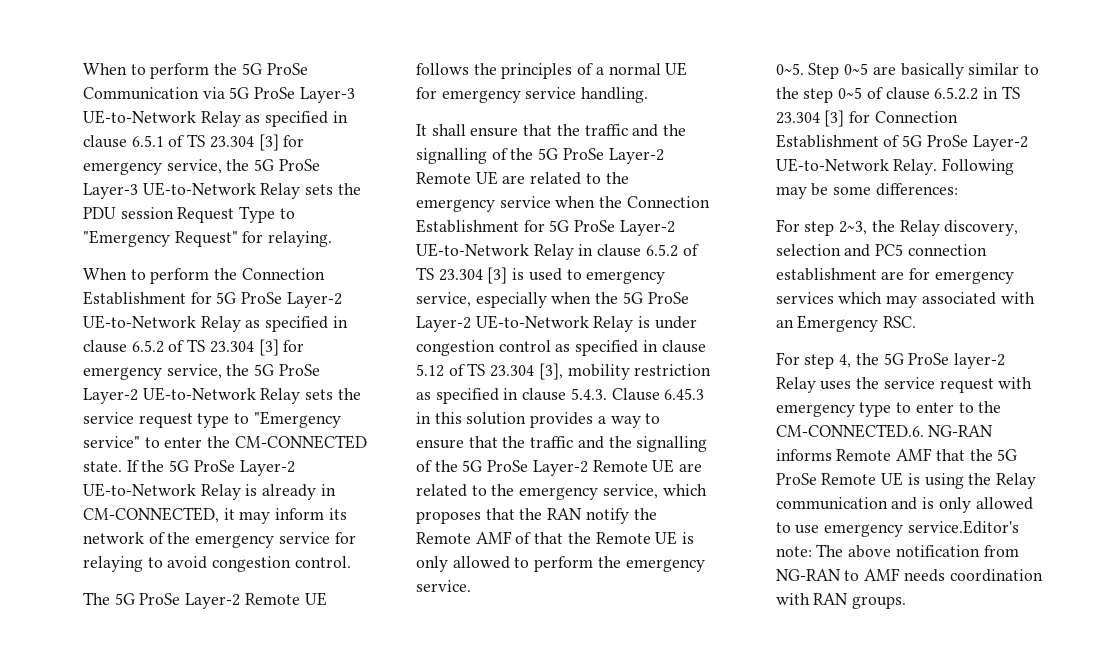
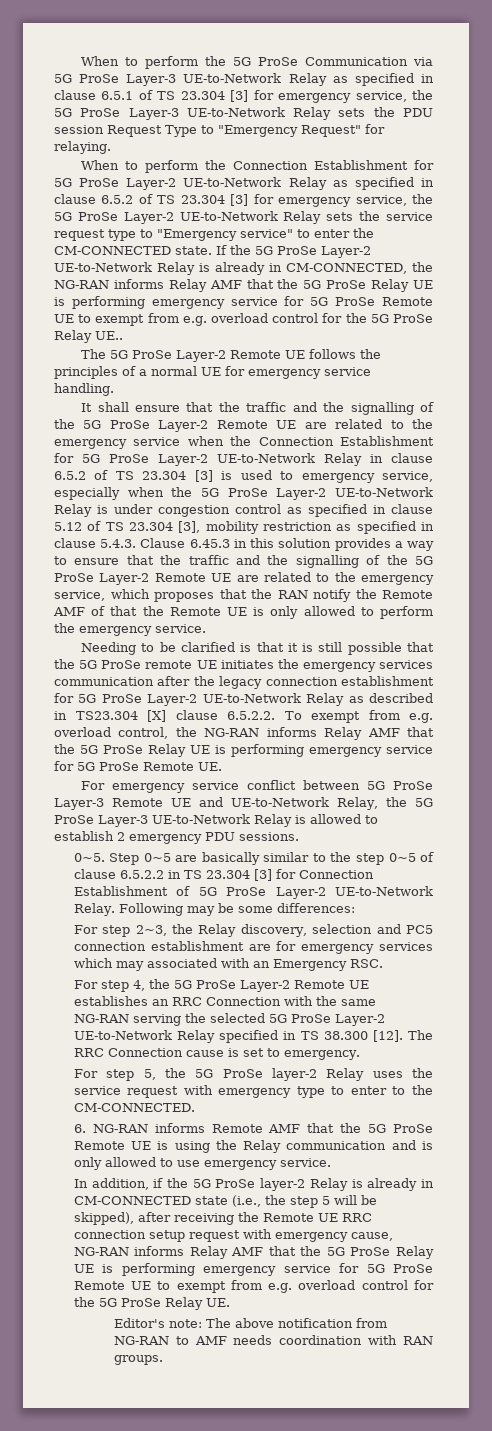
- If the 5G ProSe Layer-2 UE-to-Network Relay is already in CM-CONNECTED, it may inform its network of the emergency service for relaying to avoid congestion control.
+ If the 5G ProSe Layer-2 UE-to-Network Relay is already in CM-CONNECTED, the NG-RAN informs Relay AMF that the 5G ProSe Relay UE is performing emergency service for 5G ProSe Remote UE to exempt from e.g. overload control for the 5G ProSe Relay UE..
+ Needing to be clarified is that it is still possible that the 5G ProSe remote UE initiates the emergency services communication after the legacy connection establishment for 5G ProSe Layer-2 UE-to-Network Relay as described in TS23.304 [X] clause 6.5.2.2. To exempt from e.g. overload control, the NG-RAN informs Relay AMF that the 5G ProSe Relay UE is performing emergency service for 5G ProSe Remote UE.
+ For emergency service conflict between 5G ProSe Layer-3 Remote UE and UE-to-Network Relay, the 5G ProSe Layer-3 UE-to-Network Relay is allowed to establish 2 emergency PDU sessions.
- For step 4, the 5G ProSe layer-2 Relay uses the service request with emergency type to enter to the CM-CONNECTED.6. NG-RAN informs Remote AMF that the 5G ProSe Remote UE is using the Relay communication and is only allowed to use emergency service.Editor's note: The above notification from NG-RAN to AMF needs coordination with RAN groups.
+ For step 4, the 5G ProSe Layer-2 Remote UE establishes an RRC Connection with the same NG-RAN serving the selected 5G ProSe Layer-2 UE-to-Network Relay specified in TS 38.300 [12]. The RRC Connection cause is set to emergency.
+ For step 5, the 5G ProSe layer-2 Relay uses the service request with emergency type to enter to the CM-CONNECTED.
+ 6. NG-RAN informs Remote AMF that the 5G ProSe Remote UE is using the Relay communication and is only allowed to use emergency service.
+ In addition, if the 5G ProSe layer-2 Relay is already in CM-CONNECTED state (i.e., the step 5 will be skipped), after receiving the Remote UE RRC connection setup request with emergency cause, NG-RAN informs Relay AMF that the 5G ProSe Relay UE is performing emergency service for 5G ProSe Remote UE to exempt from e.g. overload control for the 5G ProSe Relay UE.
+ Editor's note: The above notification from NG-RAN to AMF needs coordination with RAN groups.

